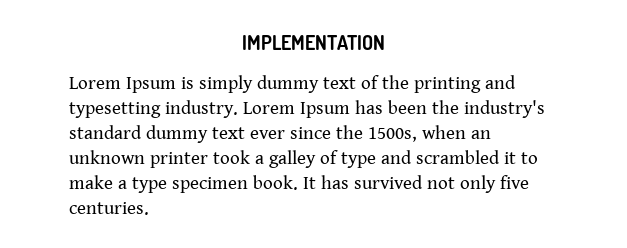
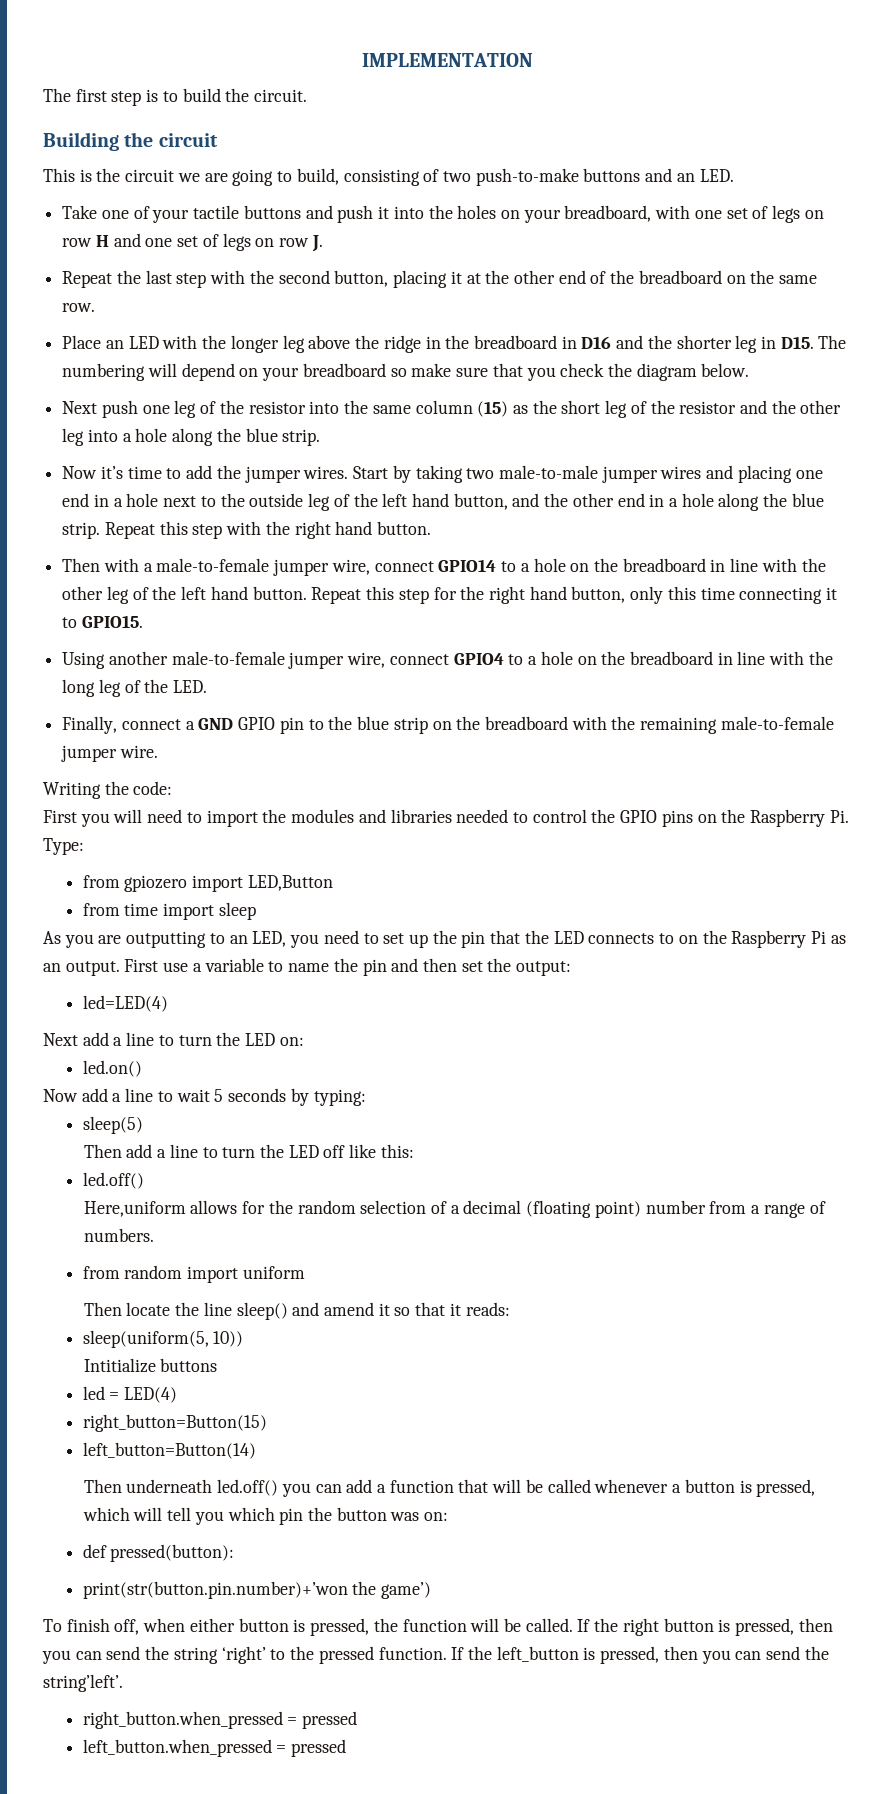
- Lorem Ipsum is simply dummy text of the printing and typesetting industry. Lorem Ipsum has been the industry's standard dummy text ever since the 1500s, when an unknown printer took a galley of type and scrambled it to make a type specimen book. It has survived not only five centuries.
+ The first step is to build the circuit.
+ Building the circuit
+ This is the circuit we are going to build, consisting of two push-to-make buttons and an LED.
+ Take one of your tactile buttons and push it into the holes on your breadboard, with one set of legs on row H and one set of legs on row J.
+ Repeat the last step with the second button, placing it at the other end of the breadboard on the same row.
+ Place an LED with the longer leg above the ridge in the breadboard in D16 and the shorter leg in D15. The numbering will depend on your breadboard so make sure that you check the diagram below.
+ Next push one leg of the resistor into the same column (15) as the short leg of the resistor and the other leg into a hole along the blue strip.
+ Now it’s time to add the jumper wires. Start by taking two male-to-male jumper wires and placing one end in a hole next to the outside leg of the left hand button, and the other end in a hole along the blue strip. Repeat this step with the right hand button.
+ Then with a male-to-female jumper wire, connect GPIO14 to a hole on the breadboard in line with the other leg of the left hand button. Repeat this step for the right hand button, only this time connecting it to GPIO15.
+ Using another male-to-female jumper wire, connect GPIO4 to a hole on the breadboard in line with the long leg of the LED.
+ Finally, connect a GND GPIO pin to the blue strip on the breadboard with the remaining male-to-female jumper wire.
+ Writing the code:
+ First you will need to import the modules and libraries needed to control the GPIO pins on the Raspberry Pi. Type:
+ from gpiozero import LED,Button
+ from time import sleep
+ As you are outputting to an LED, you need to set up the pin that the LED connects to on the Raspberry Pi as an output. First use a variable to name the pin and then set the output:
+ led=LED(4)
+ Next add a line to turn the LED on:
+ led.on()
+ Now add a line to wait 5 seconds by typing:
+ sleep(5)
+ Then add a line to turn the LED off like this:
+ led.off()
+ Here,uniform allows for the random selection of a decimal (floating point) number from a range of numbers.
+ from random import uniform
+ Then locate the line sleep() and amend it so that it reads:
+ sleep(uniform(5, 10))
+ Intitialize buttons
+ led = LED(4)
+ right_button=Button(15)
+ left_button=Button(14)
+ Then underneath led.off() you can add a function that will be called whenever a button is pressed, which will tell you which pin the button was on:
+ def pressed(button):
+ print(str(button.pin.number)+’won the game’)
+ To finish off, when either button is pressed, the function will be called. If the right button is pressed, then you can send the string ‘right’ to the pressed function. If the left_button is pressed, then you can send the string’left’.
+ right_button.when_pressed = pressed
+ left_button.when_pressed = pressed

